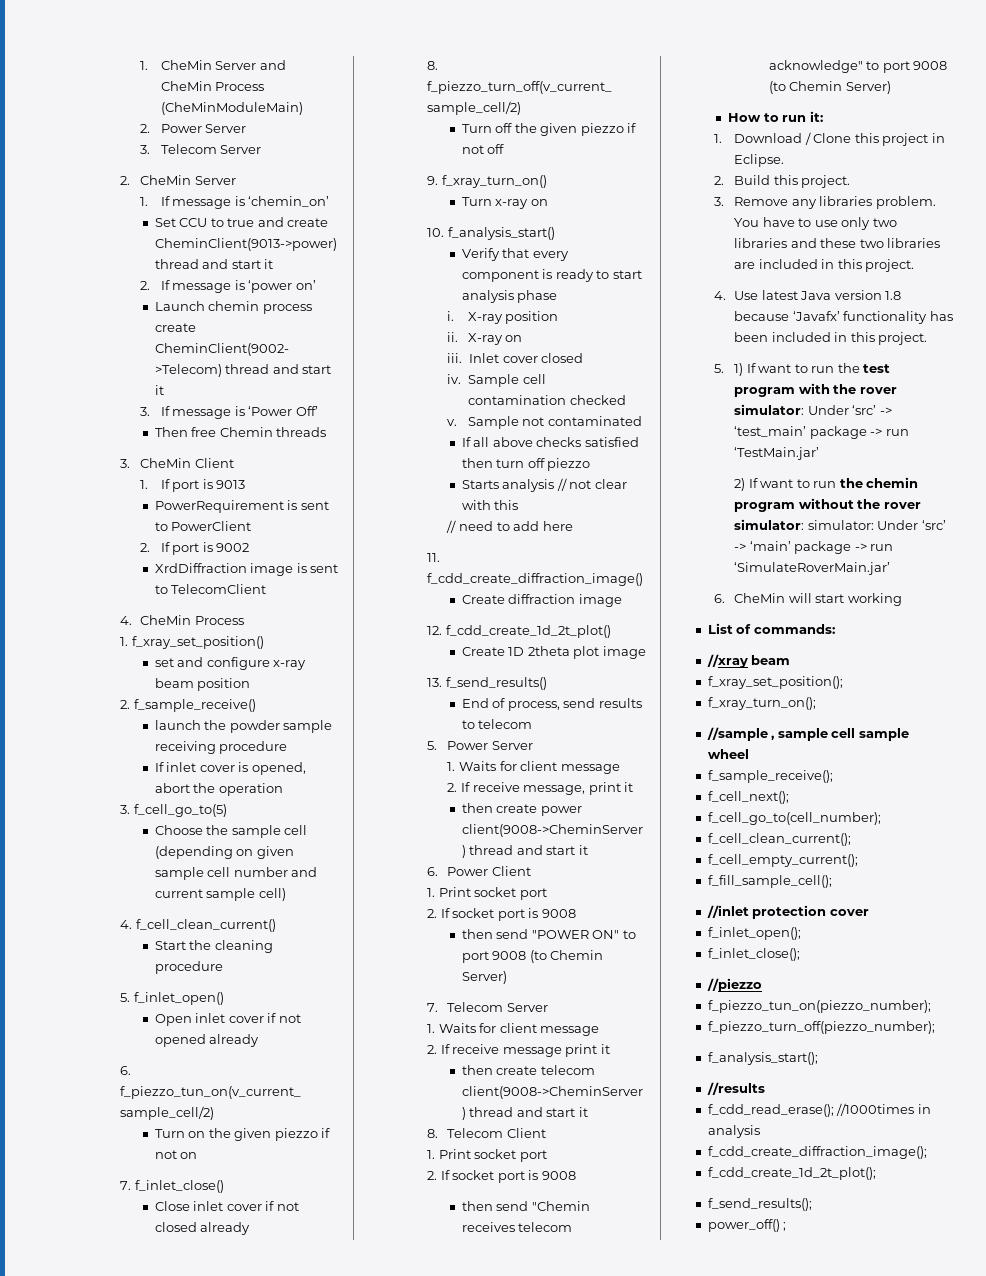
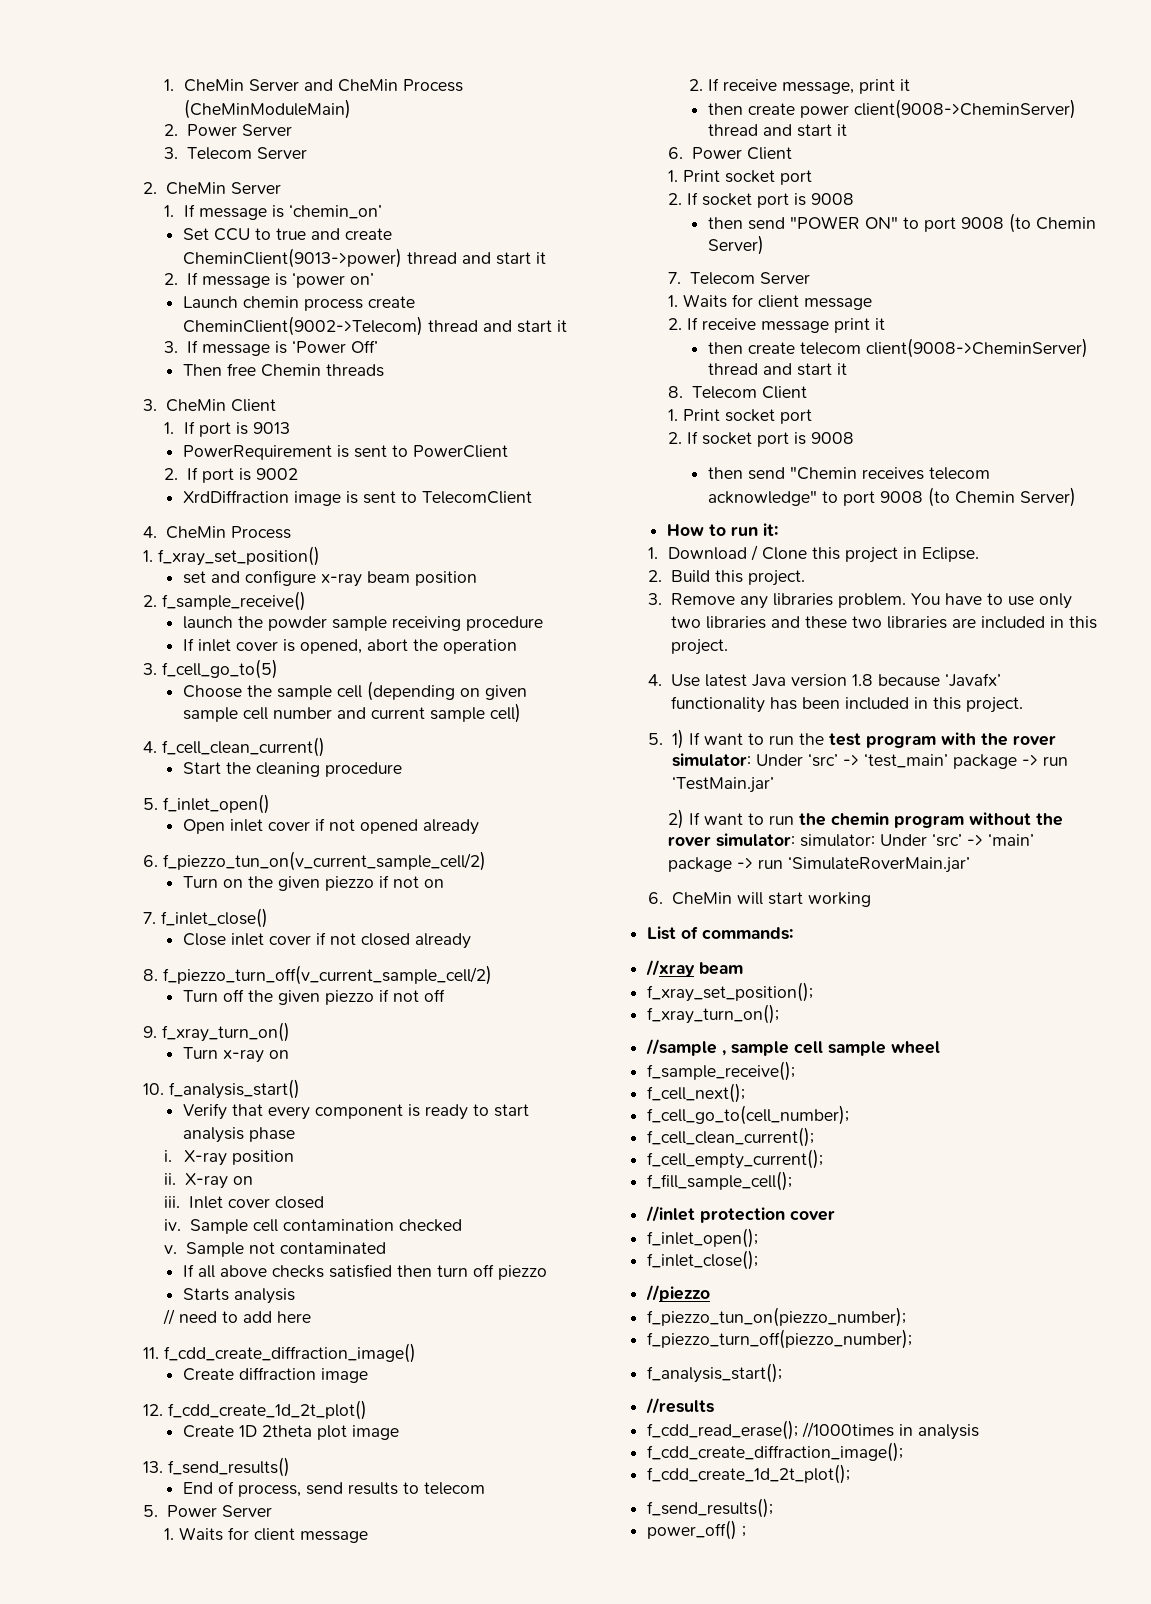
- Starts analysis // not clear with this
+ Starts analysis

